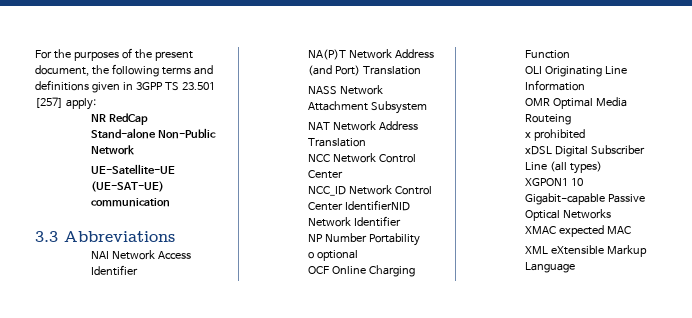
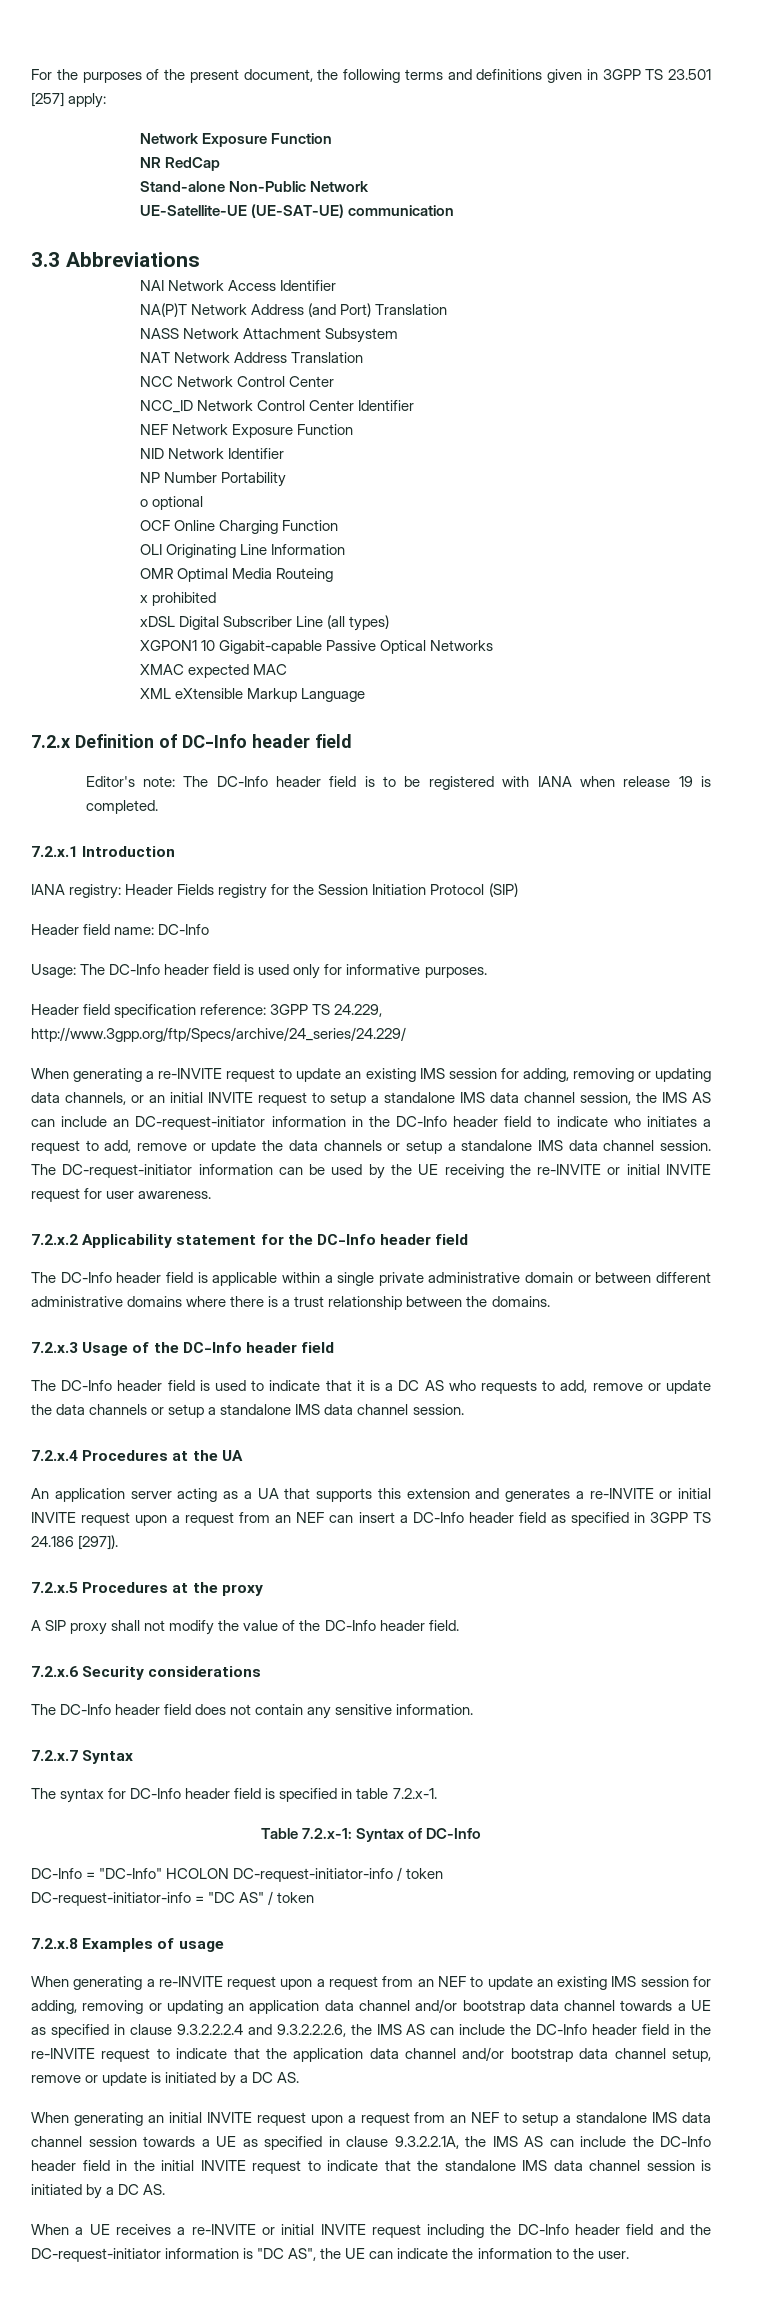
  For the purposes of the present document, the following terms and definitions given in 3GPP TS 23.501 [257] apply:
+ Network Exposure Function
- NCC_ID Network Control Center IdentifierNID Network Identifier
+ NCC_ID Network Control Center Identifier
+ NEF Network Exposure Function
+ NID Network Identifier
+ 7.2.x Definition of DC-Info header field
+ Editor's note: The DC-Info header field is to be registered with IANA when release 19 is completed.
+ 7.2.x.1 Introduction
+ IANA registry: Header Fields registry for the Session Initiation Protocol (SIP)
+ Header field name: DC-Info
+ Usage: The DC-Info header field is used only for informative purposes.
+ Header field specification reference: 3GPP TS 24.229, http://www.3gpp.org/ftp/Specs/archive/24_series/24.229/
+ When generating a re-INVITE request to update an existing IMS session for adding, removing or updating data channels, or an initial INVITE request to setup a standalone IMS data channel session, the IMS AS can include an DC-request-initiator information in the DC-Info header field to indicate who initiates a request to add, remove or update the data channels or setup a standalone IMS data channel session. The DC-request-initiator information can be used by the UE receiving the re-INVITE or initial INVITE request for user awareness.
+ 7.2.x.2 Applicability statement for the DC-Info header field
+ The DC-Info header field is applicable within a single private administrative domain or between different administrative domains where there is a trust relationship between the domains.
+ 7.2.x.3 Usage of the DC-Info header field
+ The DC-Info header field is used to indicate that it is a DC AS who requests to add, remove or update the data channels or setup a standalone IMS data channel session.
+ 7.2.x.4 Procedures at the UA
+ An application server acting as a UA that supports this extension and generates a re-INVITE or initial INVITE request upon a request from an NEF can insert a DC-Info header field as specified in 3GPP TS 24.186 [297]).
+ 7.2.x.5 Procedures at the proxy
+ A SIP proxy shall not modify the value of the DC-Info header field.
+ 7.2.x.6 Security considerations
+ The DC-Info header field does not contain any sensitive information.
+ 7.2.x.7 Syntax
+ The syntax for DC-Info header field is specified in table 7.2.x-1.
+ Table 7.2.x-1: Syntax of DC-Info
+ DC-Info = "DC-Info" HCOLON DC-request-initiator-info / token
+ DC-request-initiator-info = "DC AS" / token
+ 7.2.x.8 Examples of usage
+ When generating a re-INVITE request upon a request from an NEF to update an existing IMS session for adding, removing or updating an application data channel and/or bootstrap data channel towards a UE as specified in clause 9.3.2.2.2.4 and 9.3.2.2.2.6, the IMS AS can include the DC-Info header field in the re-INVITE request to indicate that the application data channel and/or bootstrap data channel setup, remove or update is initiated by a DC AS.
+ When generating an initial INVITE request upon a request from an NEF to setup a standalone IMS data channel session towards a UE as specified in clause 9.3.2.2.1A, the IMS AS can include the DC-Info header field in the initial INVITE request to indicate that the standalone IMS data channel session is initiated by a DC AS.
+ When a UE receives a re-INVITE or initial INVITE request including the DC-Info header field and the DC-request-initiator information is "DC AS", the UE can indicate the information to the user.

